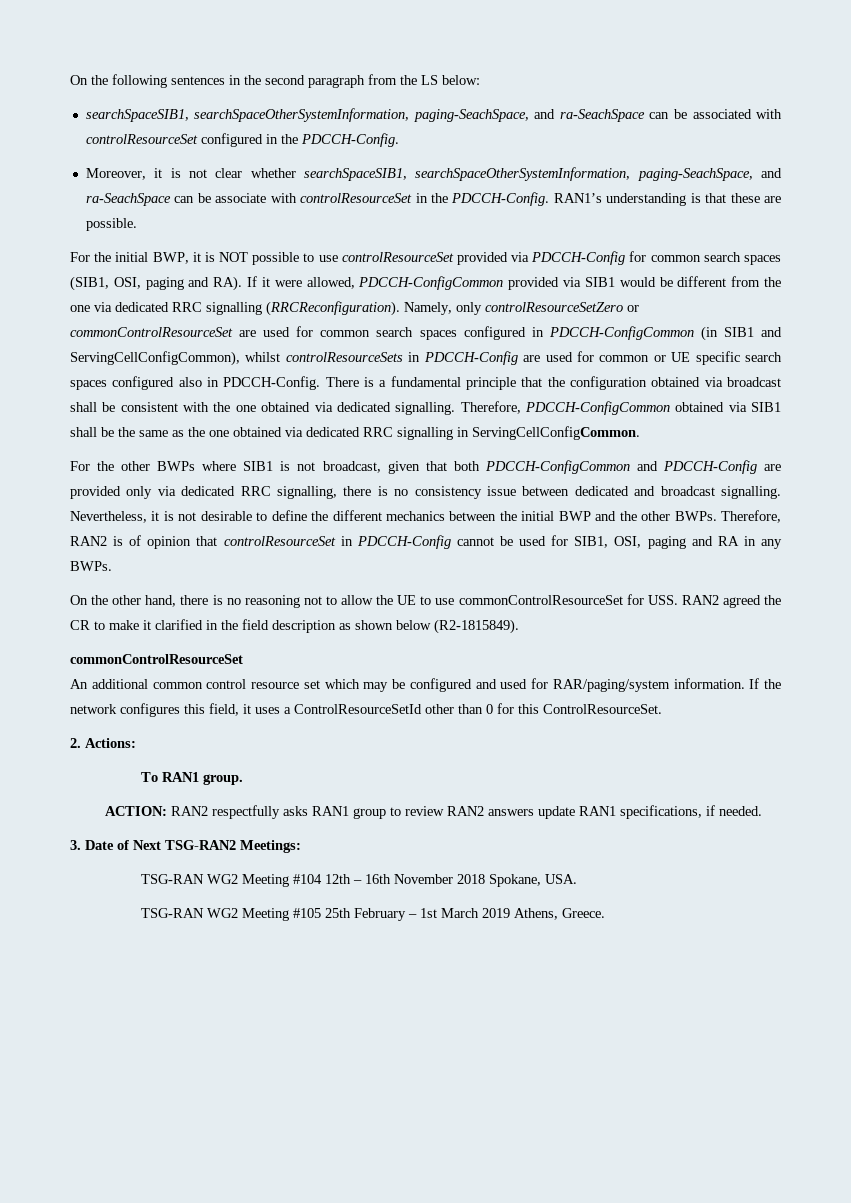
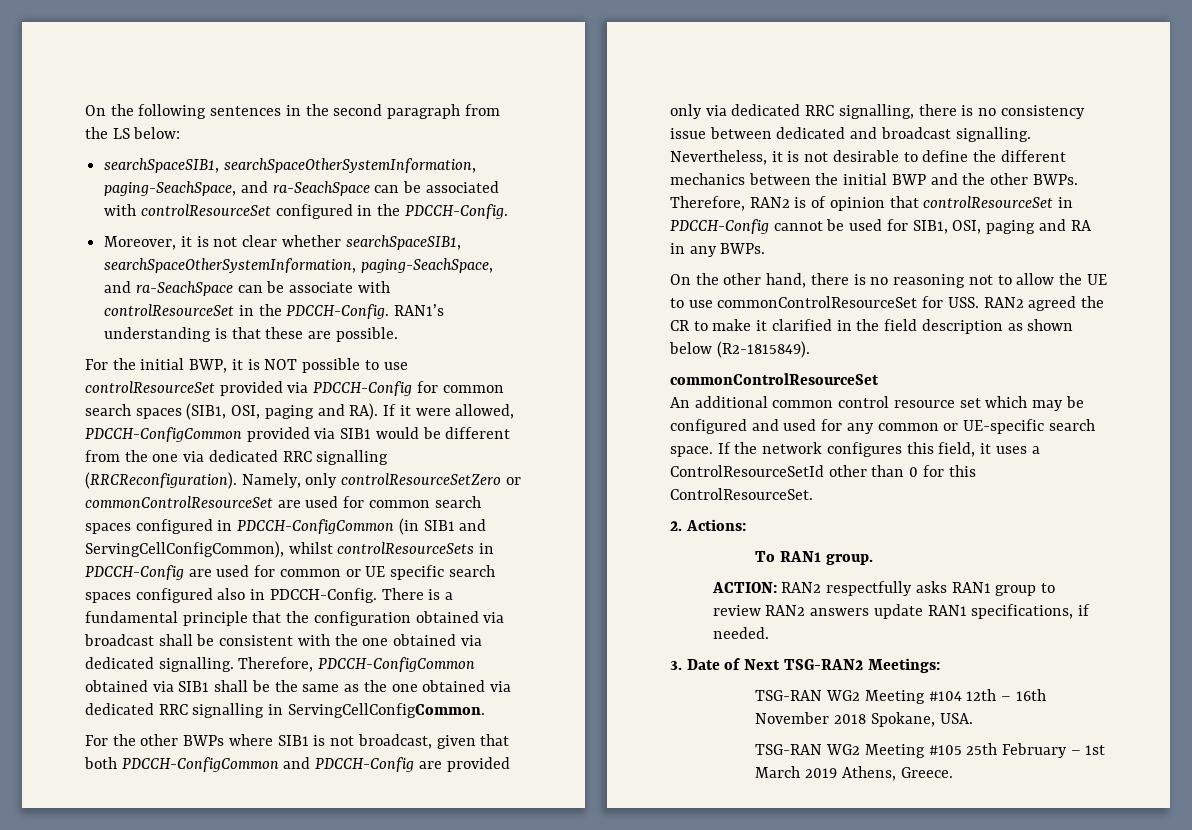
- An additional common control resource set which may be configured and used for RAR/paging/system information.
+ An additional common control resource set which may be configured and used for any common or UE-specific search space.

